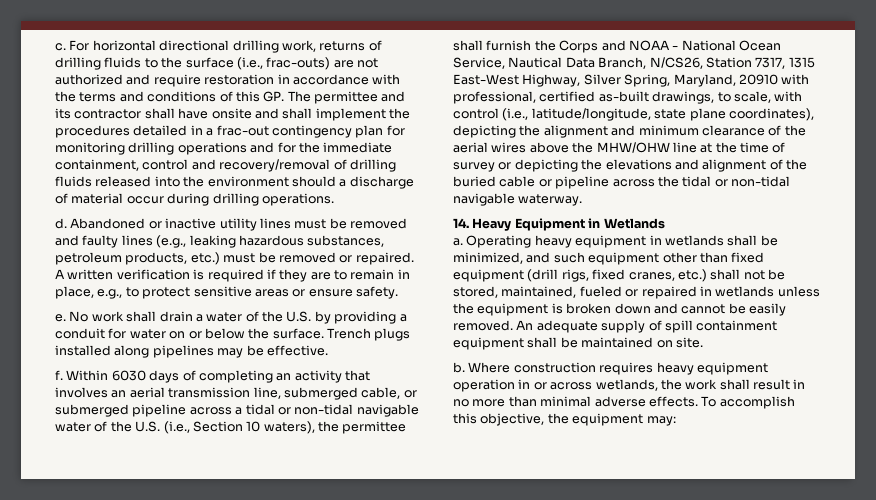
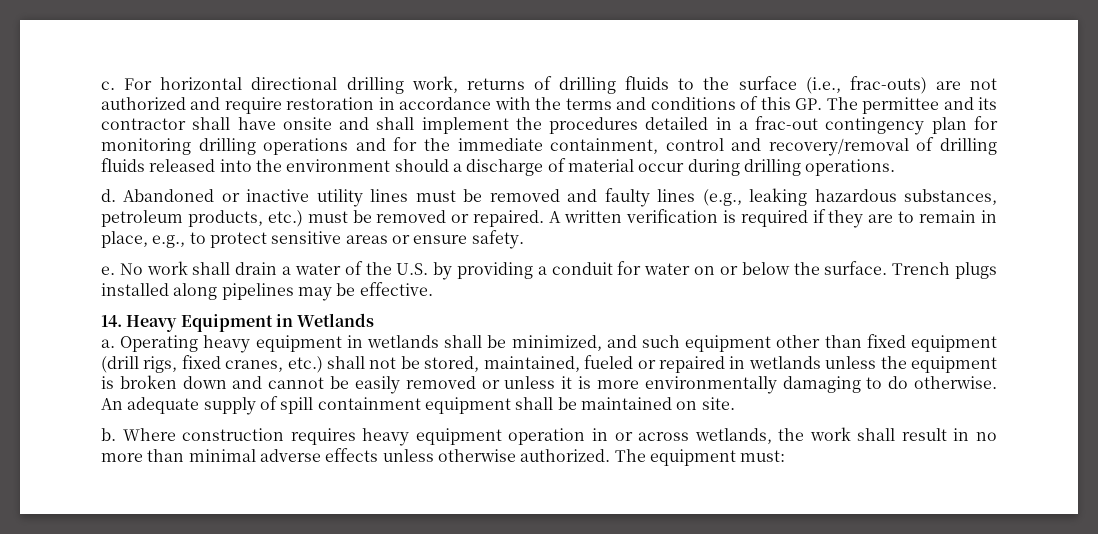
- f. Within 6030 days of completing an activity that involves an aerial transmission line, submerged cable, or submerged pipeline across a tidal or non-tidal navigable water of the U.S. (i.e., Section 10 waters), the permittee shall furnish the Corps and NOAA - National Ocean Service, Nautical Data Branch, N/CS26, Station 7317, 1315 East-West Highway, Silver Spring, Maryland, 20910 with professional, certified as-built drawings, to scale, with control (i.e., latitude/longitude, state plane coordinates), depicting the alignment and minimum clearance of the aerial wires above the MHW/OHW line at the time of survey or depicting the elevations and alignment of the buried cable or pipeline across the tidal or non-tidal navigable waterway.
- Operating heavy equipment in wetlands shall be minimized, and such equipment other than fixed equipment (drill rigs, fixed cranes, etc.) shall not be stored, maintained, fueled or repaired in wetlands unless the equipment is broken down and cannot be easily removed.
+ Operating heavy equipment in wetlands shall be minimized, and such equipment other than fixed equipment (drill rigs, fixed cranes, etc.) shall not be stored, maintained, fueled or repaired in wetlands unless the equipment is broken down and cannot be easily removed or unless it is more environmentally damaging to do otherwise.
- Where construction requires heavy equipment operation in or across wetlands, the work shall result in no more than minimal adverse effects. To accomplish this objective, the equipment may:
+ Where construction requires heavy equipment operation in or across wetlands, the work shall result in no more than minimal adverse effects unless otherwise authorized. The equipment must:

